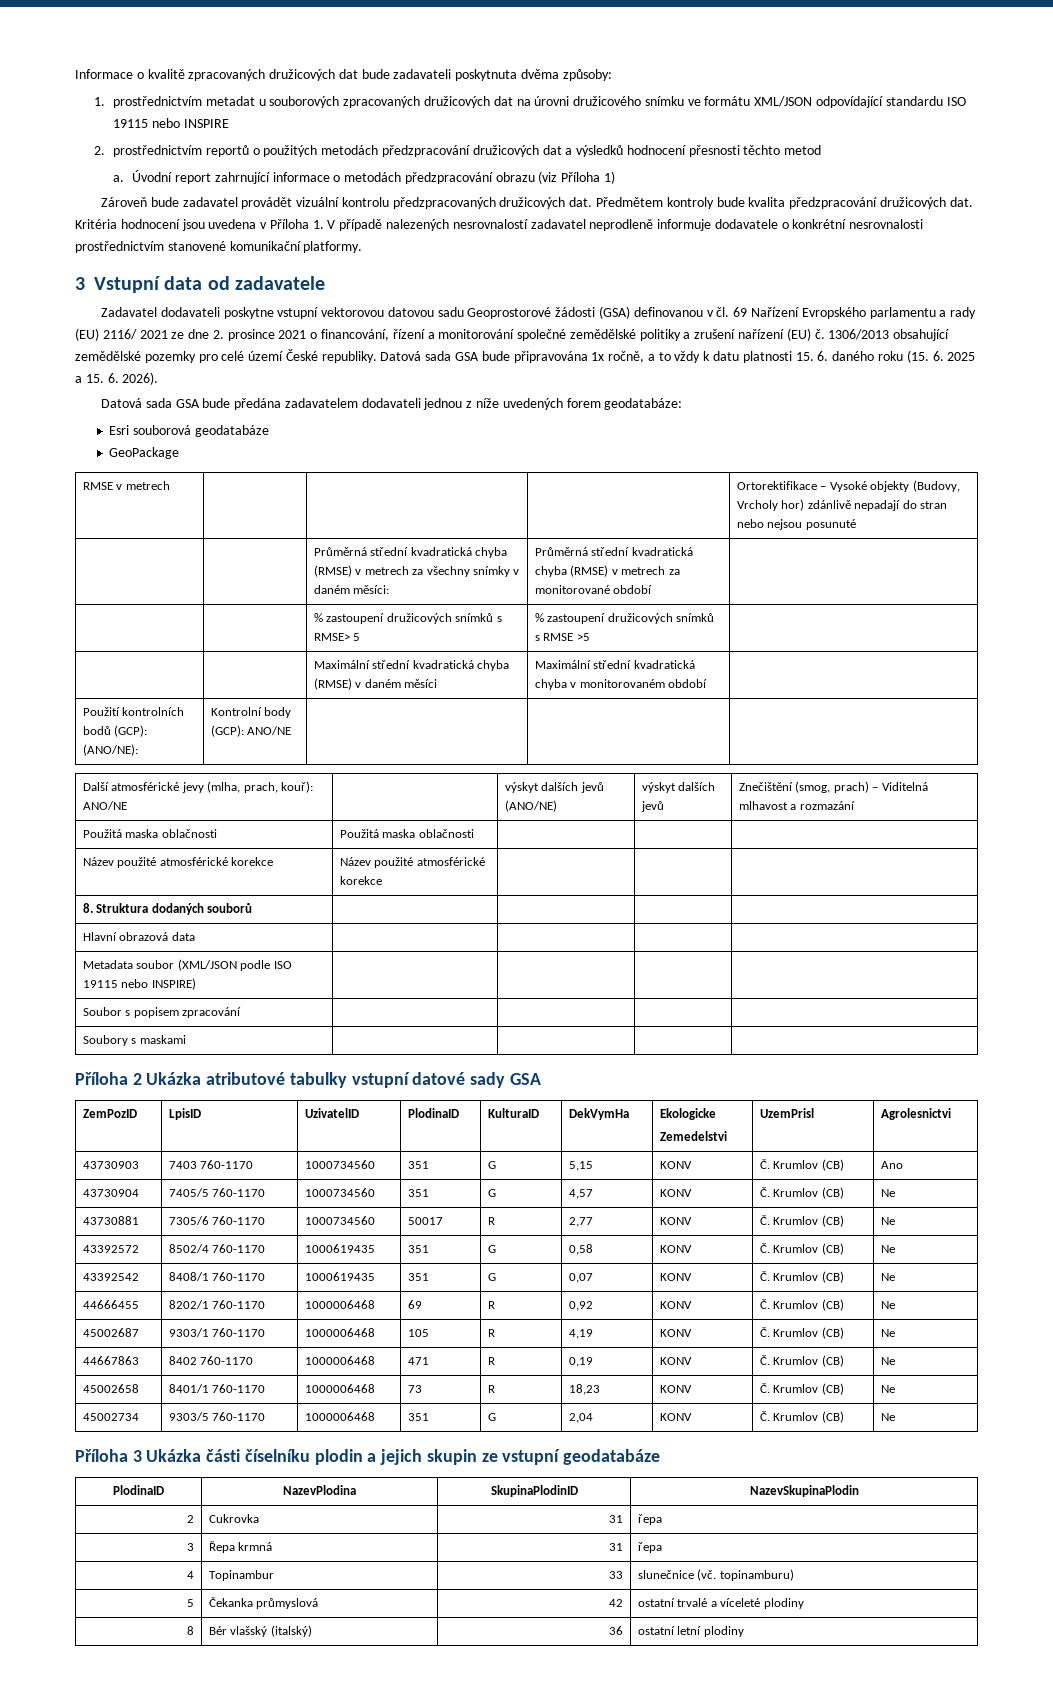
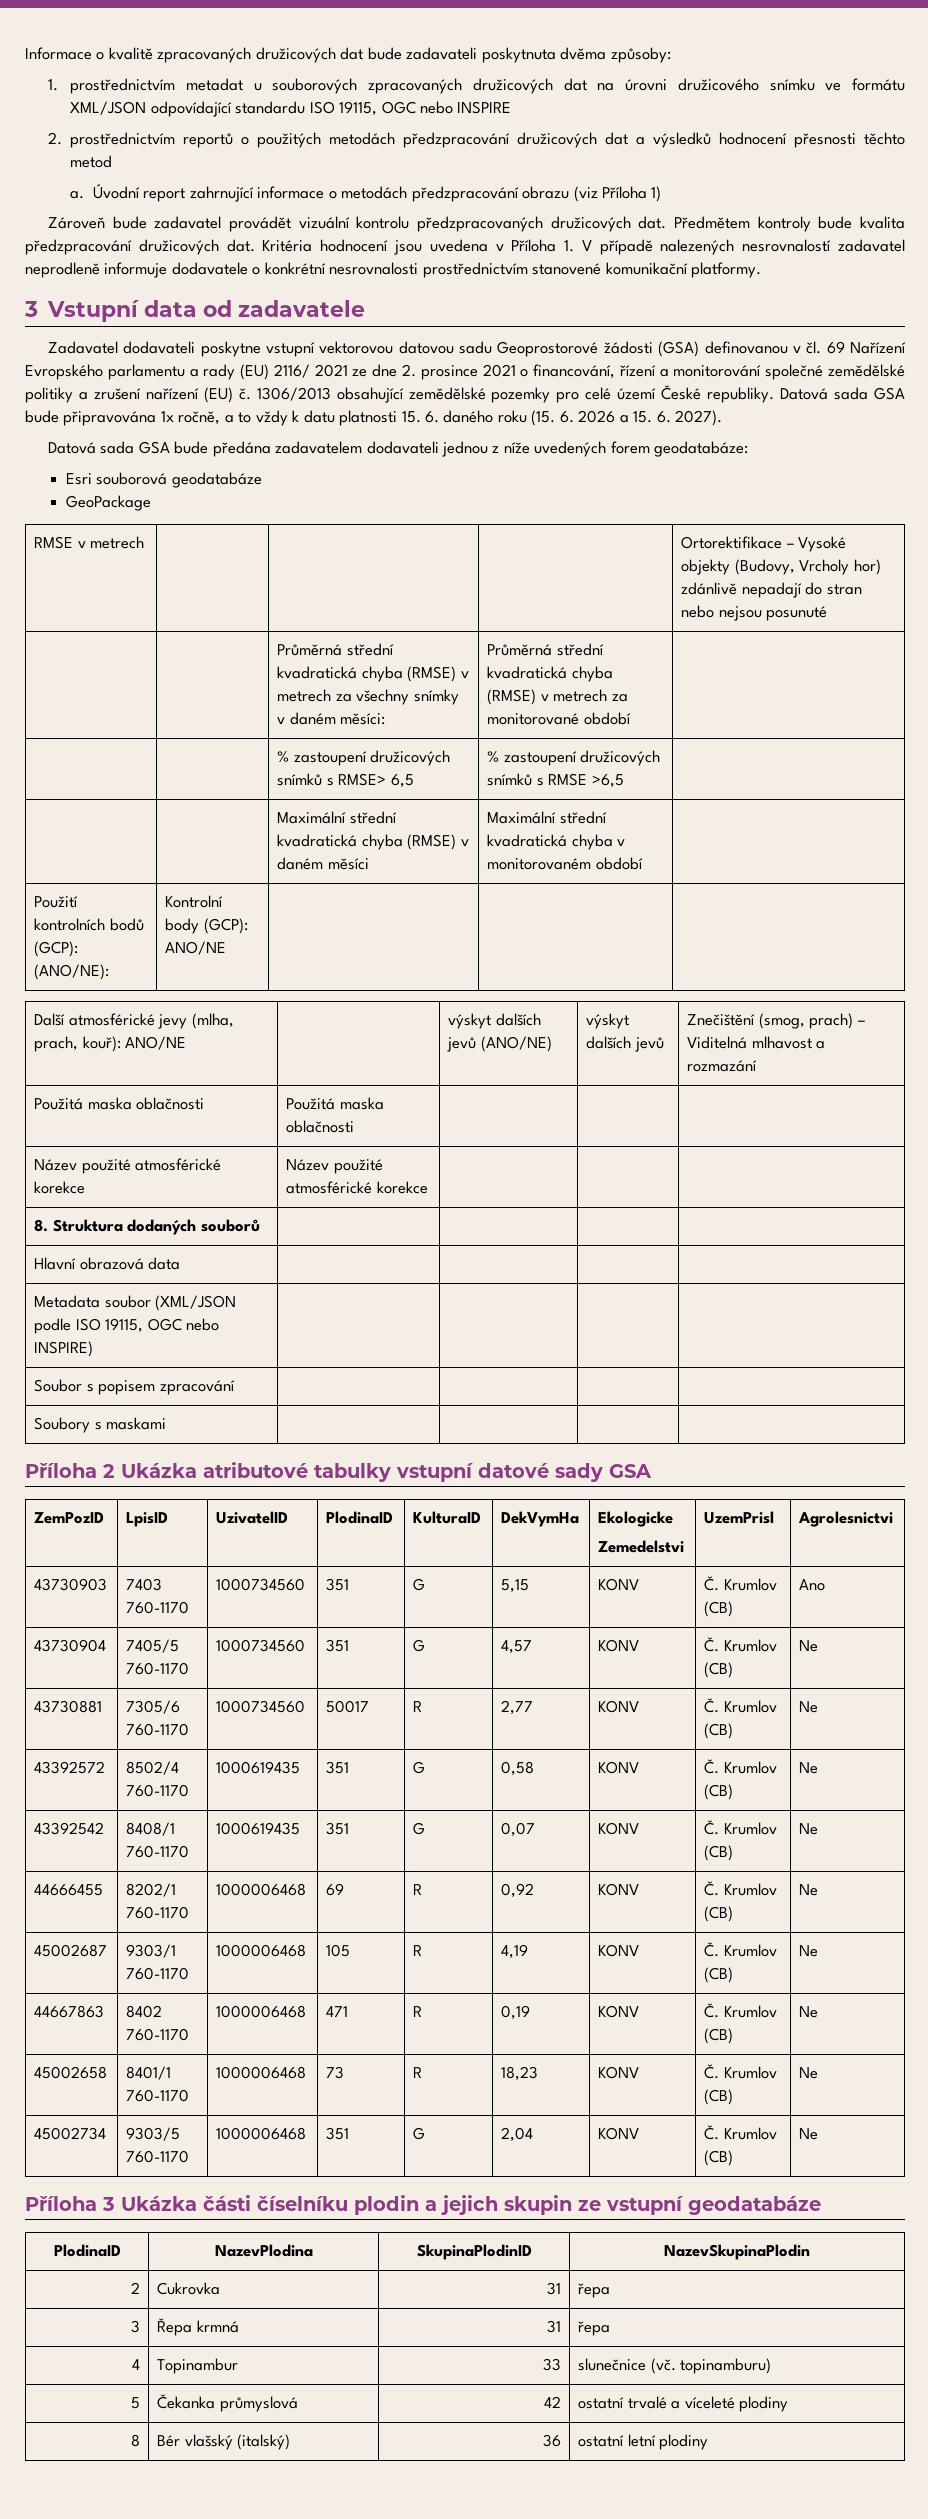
- 1. prostřednictvím metadat u souborových zpracovaných družicových dat na úrovni družicového snímku ve formátu XML/JSON odpovídající standardu ISO 19115 nebo INSPIRE
+ 1. prostřednictvím metadat u souborových zpracovaných družicových dat na úrovni družicového snímku ve formátu XML/JSON odpovídající standardu ISO 19115, OGC nebo INSPIRE
- Datová sada GSA bude připravována 1x ročně, a to vždy k datu platnosti 15. 6. daného roku (15. 6. 2025 a 15. 6. 2026).
+ Datová sada GSA bude připravována 1x ročně, a to vždy k datu platnosti 15. 6. daného roku (15. 6. 2026 a 15. 6. 2027).
- | | % zastoupení družicových snímků s RMSE> 5 | % zastoupení družicových snímků s RMSE >5 |
+ | | % zastoupení družicových snímků s RMSE> 6,5 | % zastoupení družicových snímků s RMSE >6,5 |
- Metadata soubor (XML/JSON podle ISO 19115 nebo INSPIRE) | | | |
+ Metadata soubor (XML/JSON podle ISO 19115, OGC nebo INSPIRE) | | | |

